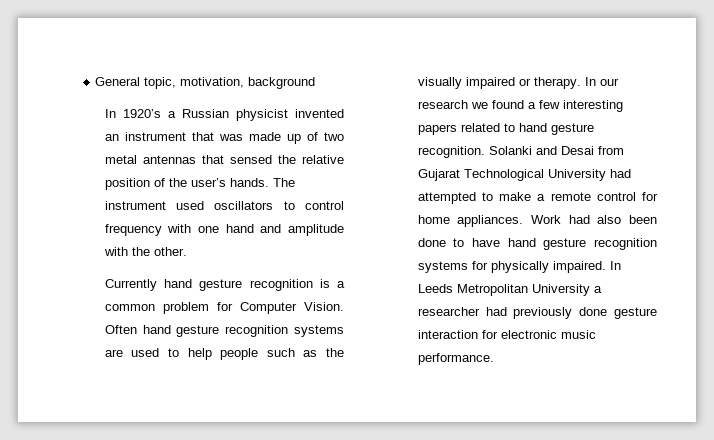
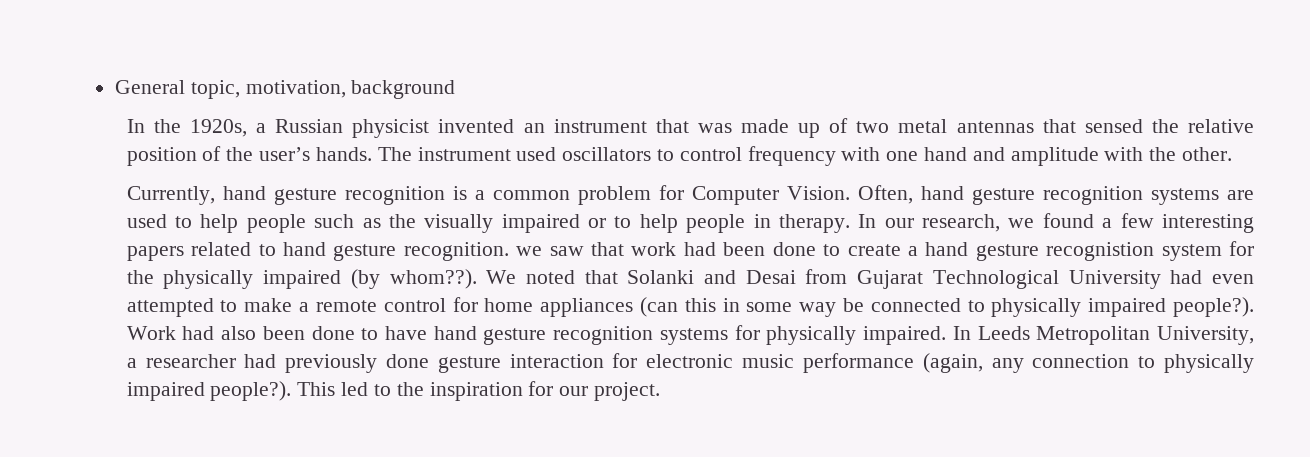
- In 1920’s a Russian physicist invented an instrument that was made up of two metal antennas that sensed the relative position of the user’s hands.
+ In the 1920s, a Russian physicist invented an instrument that was made up of two metal antennas that sensed the relative position of the user’s hands.
- Currently hand gesture recognition is a common problem for Computer Vision.
+ Currently, hand gesture recognition is a common problem for Computer Vision.
- Often hand gesture recognition systems are used to help people such as the visually impaired or therapy.
+ Often, hand gesture recognition systems are used to help people such as the visually impaired or to help people in therapy.
- In our research we found a few interesting papers related to hand gesture recognition. Solanki and Desai from Gujarat Technological University had attempted to make a remote control for home appliances.
+ In our research, we found a few interesting papers related to hand gesture recognition. we saw that work had been done to create a hand gesture recognistion system for the physically impaired (by whom??). We noted that Solanki and Desai from Gujarat Technological University had even attempted to make a remote control for home appliances (can this in some way be connected to physically impaired people?).
- In Leeds Metropolitan University a researcher had previously done gesture interaction for electronic music performance.
+ In Leeds Metropolitan University, a researcher had previously done gesture interaction for electronic music performance (again, any connection to physically impaired people?). This led to the inspiration for our project.

